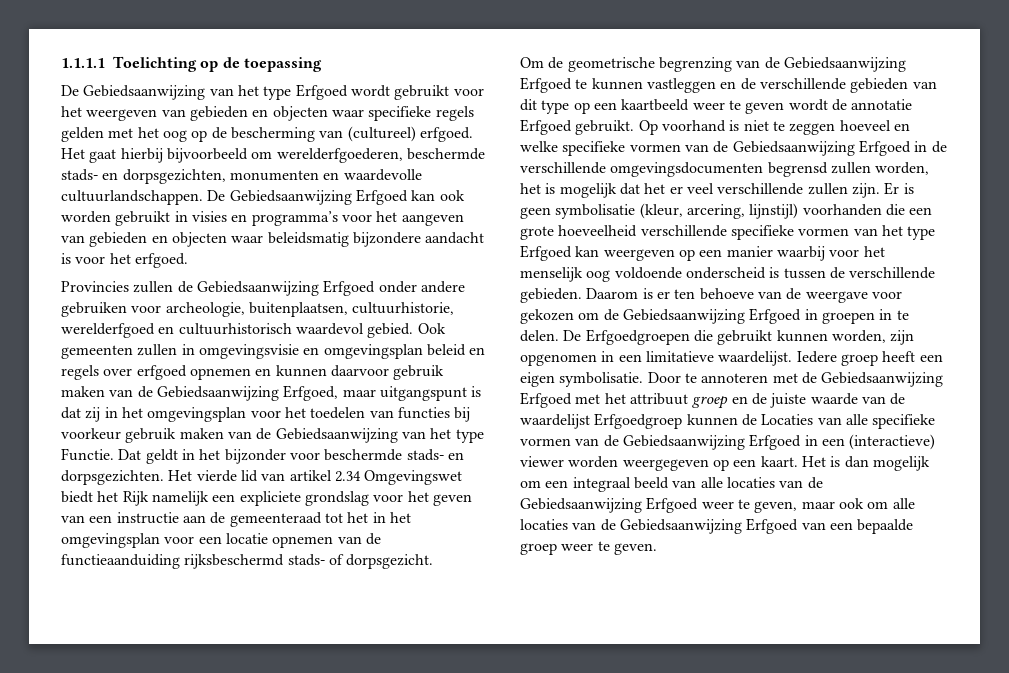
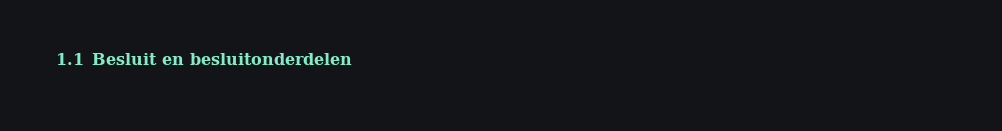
- 1.1.1.1 Toelichting op de toepassing
- De Gebiedsaanwijzing van het type Erfgoed wordt gebruikt voor het weergeven van gebieden en objecten waar specifieke regels gelden met het oog op de bescherming van (cultureel) erfgoed. Het gaat hierbij bijvoorbeeld om werelderfgoederen, beschermde stads- en dorpsgezichten, monumenten en waardevolle cultuurlandschappen. De Gebiedsaanwijzing Erfgoed kan ook worden gebruikt in visies en programma’s voor het aangeven van gebieden en objecten waar beleidsmatig bijzondere aandacht is voor het erfgoed.
- Provincies zullen de Gebiedsaanwijzing Erfgoed onder andere gebruiken voor archeologie, buitenplaatsen, cultuurhistorie, werelderfgoed en cultuurhistorisch waardevol gebied. Ook gemeenten zullen in omgevingsvisie en omgevingsplan beleid en regels over erfgoed opnemen en kunnen daarvoor gebruik maken van de Gebiedsaanwijzing Erfgoed, maar uitgangspunt is dat zij in het omgevingsplan voor het toedelen van functies bij voorkeur gebruik maken van de Gebiedsaanwijzing van het type Functie. Dat geldt in het bijzonder voor beschermde stads- en dorpsgezichten. Het vierde lid van artikel 2.34 Omgevingswet biedt het Rijk namelijk een expliciete grondslag voor het geven van een instructie aan de gemeenteraad tot het in het omgevingsplan voor een locatie opnemen van de functieaanduiding rijksbeschermd stads- of dorpsgezicht.
- Om de geometrische begrenzing van de Gebiedsaanwijzing Erfgoed te kunnen vastleggen en de verschillende gebieden van dit type op een kaartbeeld weer te geven wordt de annotatie Erfgoed gebruikt. Op voorhand is niet te zeggen hoeveel en welke specifieke vormen van de Gebiedsaanwijzing Erfgoed in de verschillende omgevingsdocumenten begrensd zullen worden, het is mogelijk dat het er veel verschillende zullen zijn. Er is geen symbolisatie (kleur, arcering, lijnstijl) voorhanden die een grote hoeveelheid verschillende specifieke vormen van het type Erfgoed kan weergeven op een manier waarbij voor het menselijk oog voldoende onderscheid is tussen de verschillende gebieden. Daarom is er ten behoeve van de weergave voor gekozen om de Gebiedsaanwijzing Erfgoed in groepen in te delen. De Erfgoedgroepen die gebruikt kunnen worden, zijn opgenomen in een limitatieve waardelijst. Iedere groep heeft een eigen symbolisatie. Door te annoteren met de Gebiedsaanwijzing Erfgoed met het attribuut groep en de juiste waarde van de waardelijst Erfgoedgroep kunnen de Locaties van alle specifieke vormen van de Gebiedsaanwijzing Erfgoed in een (interactieve) viewer worden weergegeven op een kaart. Het is dan mogelijk om een integraal beeld van alle locaties van de Gebiedsaanwijzing Erfgoed weer te geven, maar ook om alle locaties van de Gebiedsaanwijzing Erfgoed van een bepaalde groep weer te geven.
+ 1.1 Besluit en besluitonderdelen

